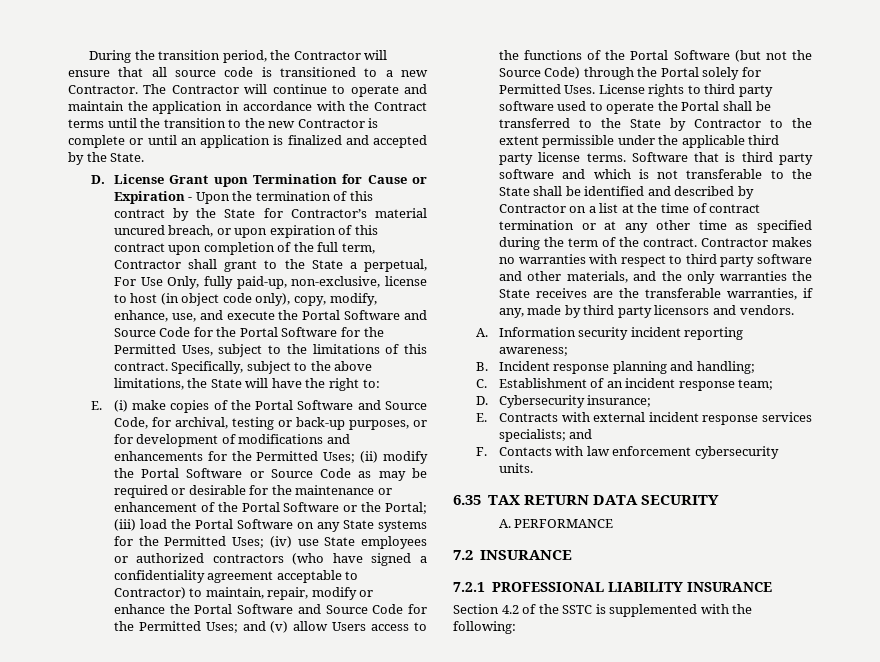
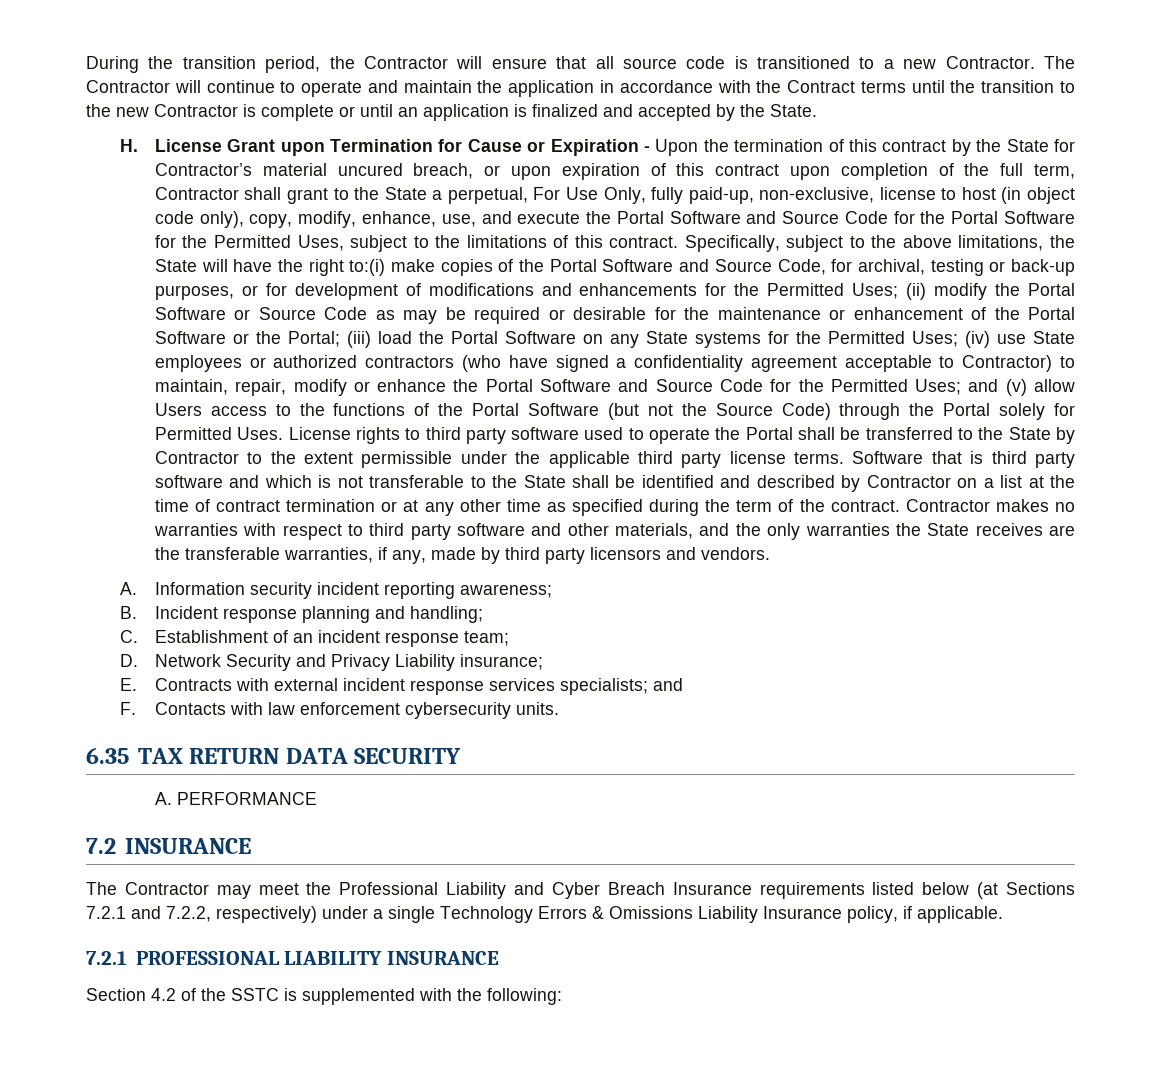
- D. License Grant upon Termination for Cause or Expiration - Upon the termination of this contract by the State for Contractor’s material uncured breach, or upon expiration of this contract upon completion of the full term, Contractor shall grant to the State a perpetual, For Use Only, fully paid-up, non-exclusive, license to host (in object code only), copy, modify, enhance, use, and execute the Portal Software and Source Code for the Portal Software for the Permitted Uses, subject to the limitations of this contract.
+ H. License Grant upon Termination for Cause or Expiration - Upon the termination of this contract by the State for Contractor’s material uncured breach, or upon expiration of this contract upon completion of the full term, Contractor shall grant to the State a perpetual, For Use Only, fully paid-up, non-exclusive, license to host (in object code only), copy, modify, enhance, use, and execute the Portal Software and Source Code for the Portal Software for the Permitted Uses, subject to the limitations of this contract.
- Specifically, subject to the above limitations, the State will have the right to:
- E. (i) make copies of the Portal Software and Source Code, for archival, testing or back-up purposes, or for development of modifications and enhancements for the Permitted Uses;
+ Specifically, subject to the above limitations, the State will have the right to:(i) make copies of the Portal Software and Source Code, for archival, testing or back-up purposes, or for development of modifications and enhancements for the Permitted Uses;
- D. Cybersecurity insurance;
+ D. Network Security and Privacy Liability insurance;
+ The Contractor may meet the Professional Liability and Cyber Breach Insurance requirements listed below (at Sections 7.2.1 and 7.2.2, respectively) under a single Technology Errors & Omissions Liability Insurance policy, if applicable.

